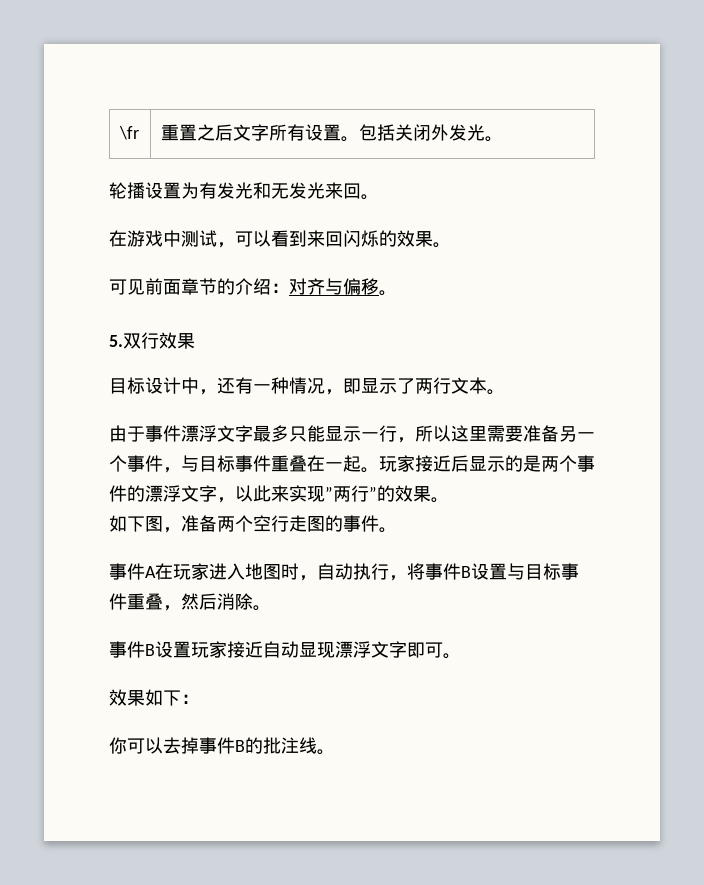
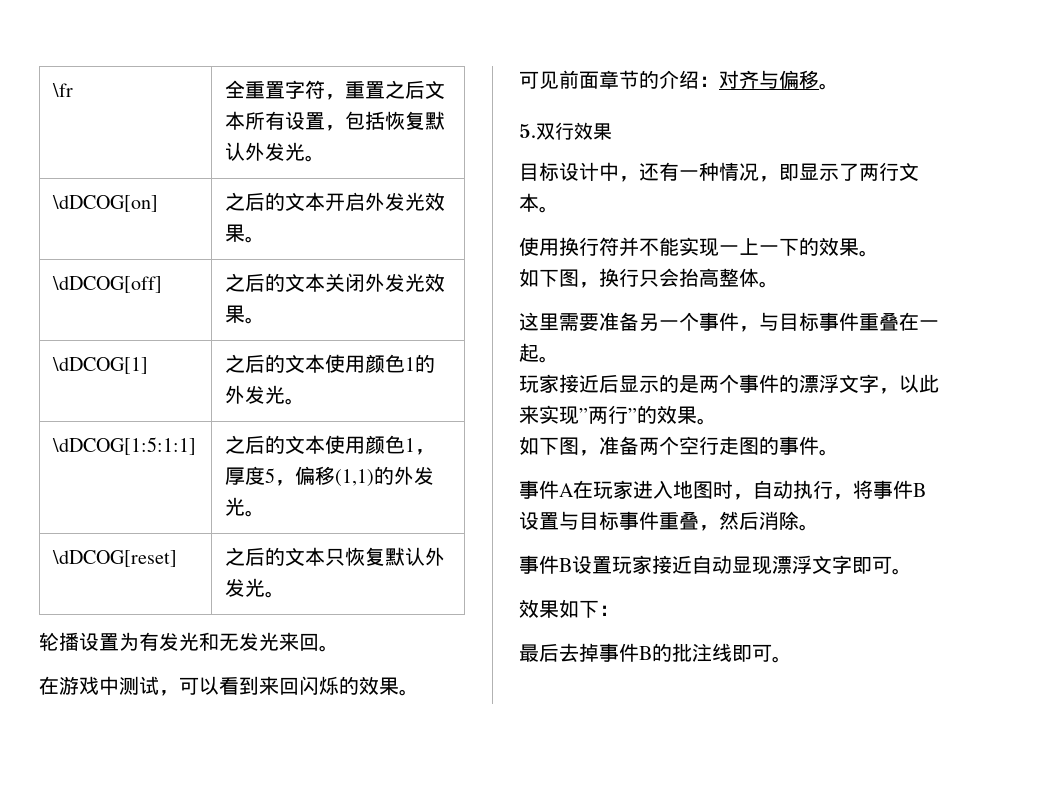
- \fr | 重置之后文字所有设置。包括关闭外发光。
+ \fr | 全重置字符，重置之后文本所有设置，包括恢复默认外发光。
+ \dDCOG[on] | 之后的文本开启外发光效果。
+ \dDCOG[off] | 之后的文本关闭外发光效果。
+ \dDCOG[1] | 之后的文本使用颜色1的外发光。
+ \dDCOG[1:5:1:1] | 之后的文本使用颜色1，厚度5，偏移(1,1)的外发光。
+ \dDCOG[reset] | 之后的文本只恢复默认外发光。
- 由于事件漂浮文字最多只能显示一行，所以这里需要准备另一个事件，与目标事件重叠在一起。玩家接近后显示的是两个事件的漂浮文字，以此来实现”两行”的效果。
+ 使用换行符并不能实现一上一下的效果。
+ 如下图，换行只会抬高整体。
+ 这里需要准备另一个事件，与目标事件重叠在一起。
+ 玩家接近后显示的是两个事件的漂浮文字，以此来实现”两行”的效果。
- 你可以去掉事件B的批注线。
+ 最后去掉事件B的批注线即可。

